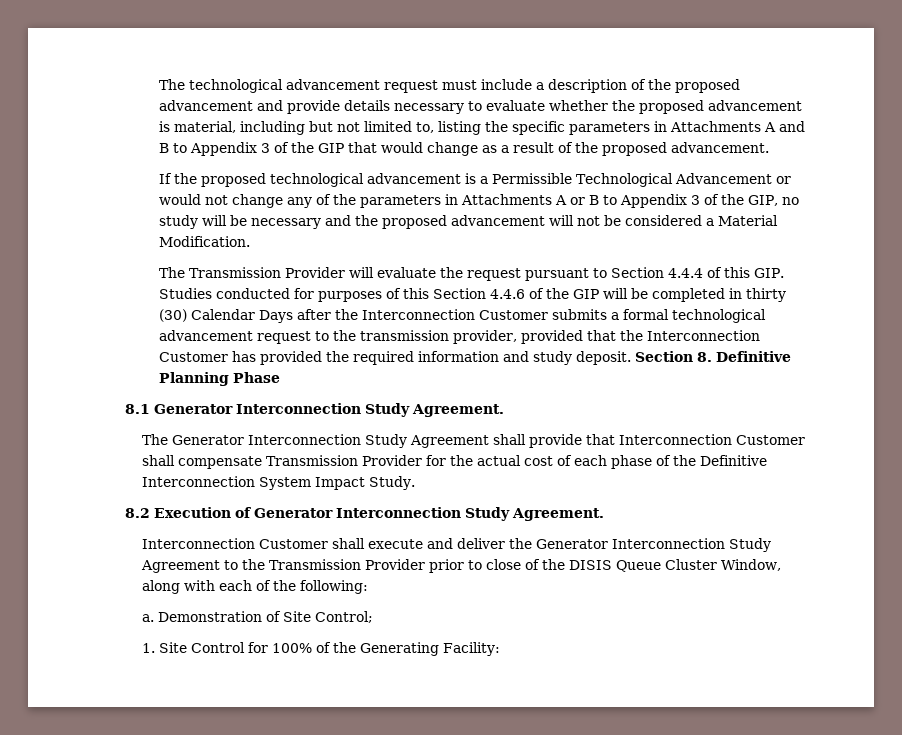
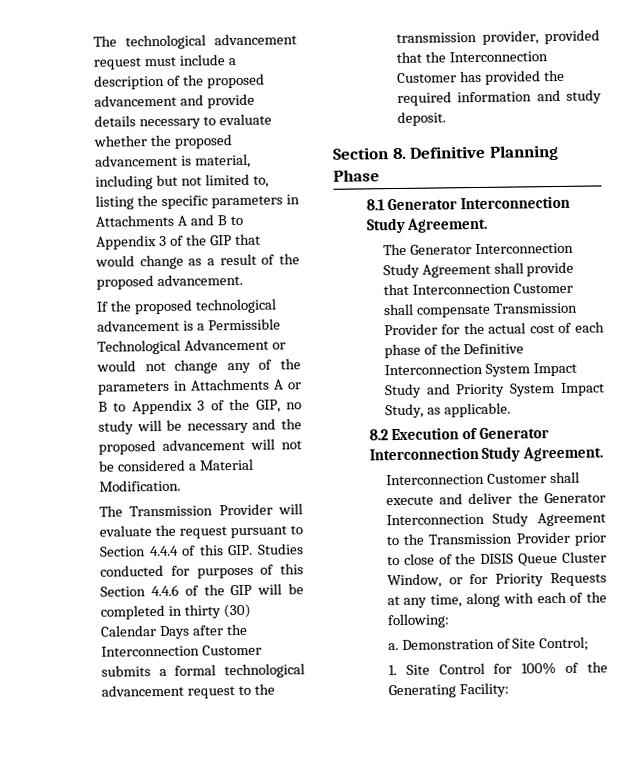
- The Transmission Provider will evaluate the request pursuant to Section 4.4.4 of this GIP. Studies conducted for purposes of this Section 4.4.6 of the GIP will be completed in thirty (30) Calendar Days after the Interconnection Customer submits a formal technological advancement request to the transmission provider, provided that the Interconnection Customer has provided the required information and study deposit. Section 8. Definitive Planning Phase
+ The Transmission Provider will evaluate the request pursuant to Section 4.4.4 of this GIP. Studies conducted for purposes of this Section 4.4.6 of the GIP will be completed in thirty (30) Calendar Days after the Interconnection Customer submits a formal technological advancement request to the transmission provider, provided that the Interconnection Customer has provided the required information and study deposit.
+ Section 8. Definitive Planning Phase
- The Generator Interconnection Study Agreement shall provide that Interconnection Customer shall compensate Transmission Provider for the actual cost of each phase of the Definitive Interconnection System Impact Study.
+ The Generator Interconnection Study Agreement shall provide that Interconnection Customer shall compensate Transmission Provider for the actual cost of each phase of the Definitive Interconnection System Impact Study and Priority System Impact Study, as applicable.
- Interconnection Customer shall execute and deliver the Generator Interconnection Study Agreement to the Transmission Provider prior to close of the DISIS Queue Cluster Window, along with each of the following:
+ Interconnection Customer shall execute and deliver the Generator Interconnection Study Agreement to the Transmission Provider prior to close of the DISIS Queue Cluster Window, or for Priority Requests at any time, along with each of the following:

